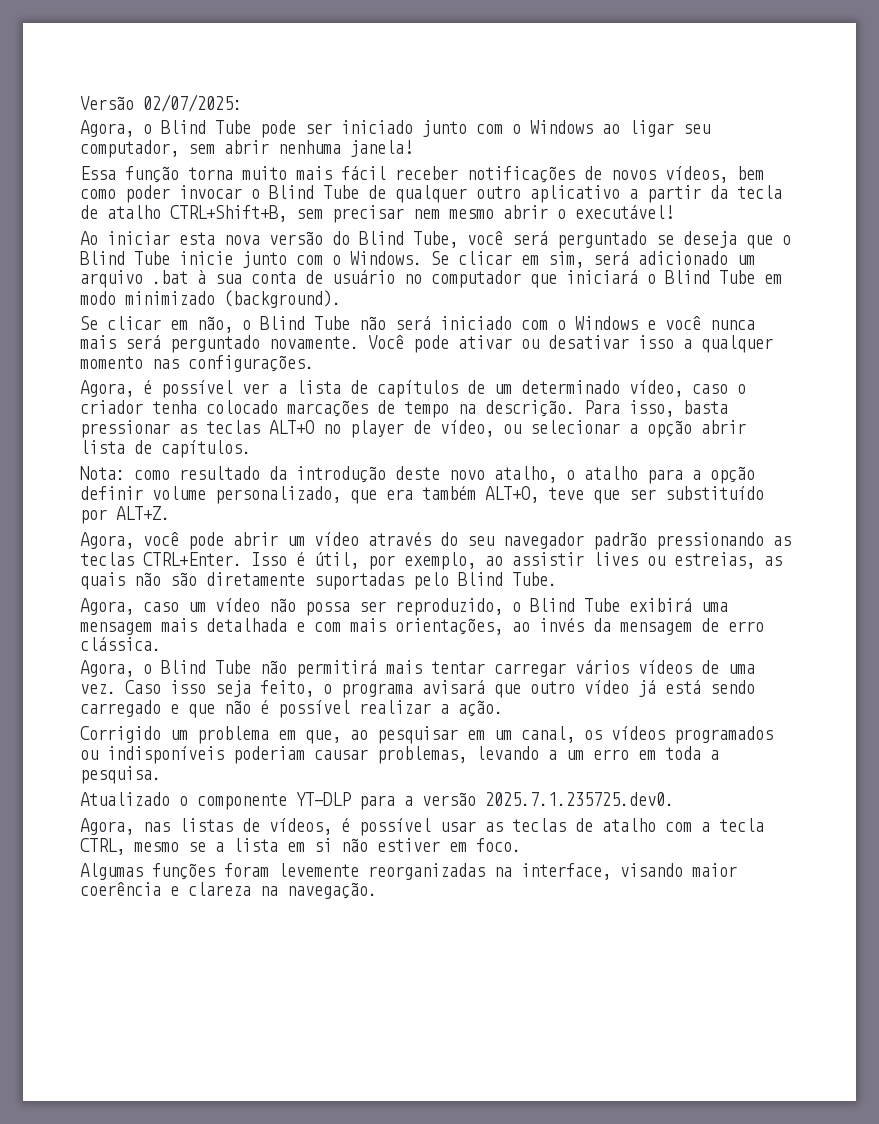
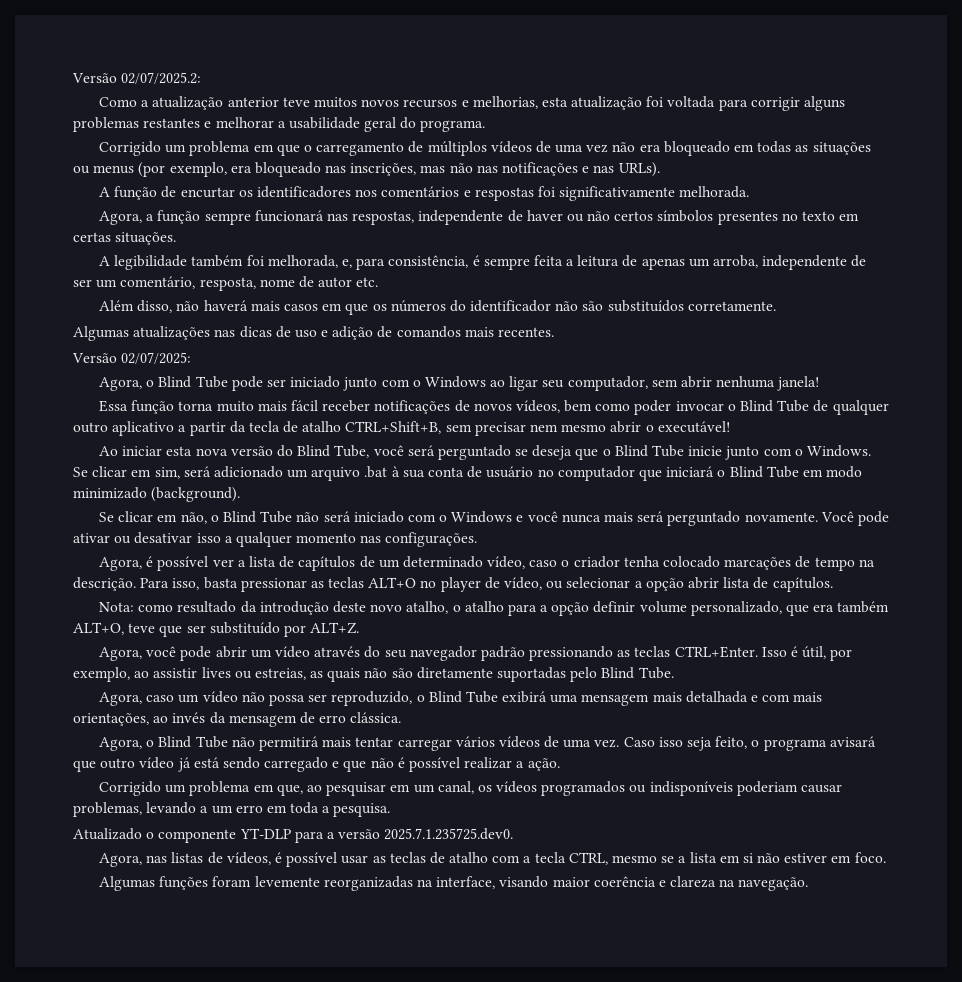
+ Versão 02/07/2025.2:
+ Como a atualização anterior teve muitos novos recursos e melhorias, esta atualização foi voltada para corrigir alguns problemas restantes e melhorar a usabilidade geral do programa.
+ Corrigido um problema em que o carregamento de múltiplos vídeos de uma vez não era bloqueado em todas as situações ou menus (por exemplo, era bloqueado nas inscrições, mas não nas notificações e nas URLs).
+ A função de encurtar os identificadores nos comentários e respostas foi significativamente melhorada.
+ Agora, a função sempre funcionará nas respostas, independente de haver ou não certos símbolos presentes no texto em certas situações.
+ A legibilidade também foi melhorada, e, para consistência, é sempre feita a leitura de apenas um arroba, independente de ser um comentário, resposta, nome de autor etc.
+ Além disso, não haverá mais casos em que os números do identificador não são substituídos corretamente.
+ Algumas atualizações nas dicas de uso e adição de comandos mais recentes.

